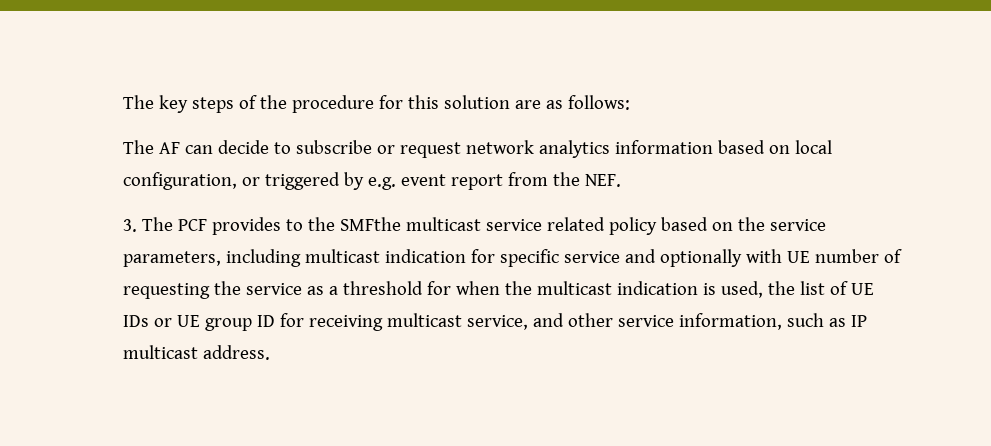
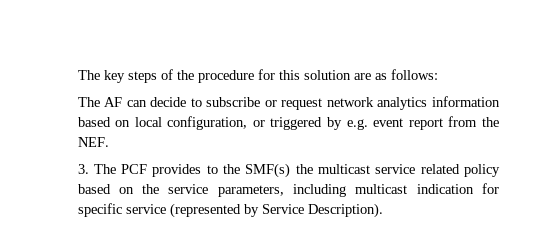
- 3. The PCF provides to the SMFthe multicast service related policy based on the service parameters, including multicast indication for specific service and optionally with UE number of requesting the service as a threshold for when the multicast indication is used, the list of UE IDs or UE group ID for receiving multicast service, and other service information, such as IP multicast address.
+ 3. The PCF provides to the SMF(s) the multicast service related policy based on the service parameters, including multicast indication for specific service (represented by Service Description).

